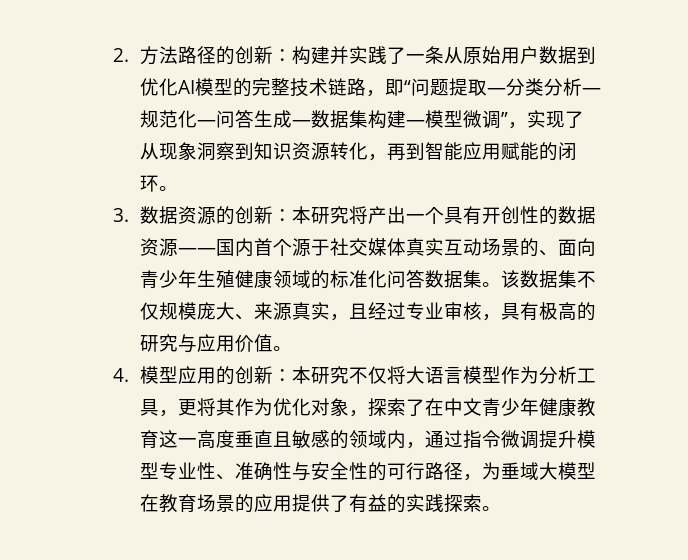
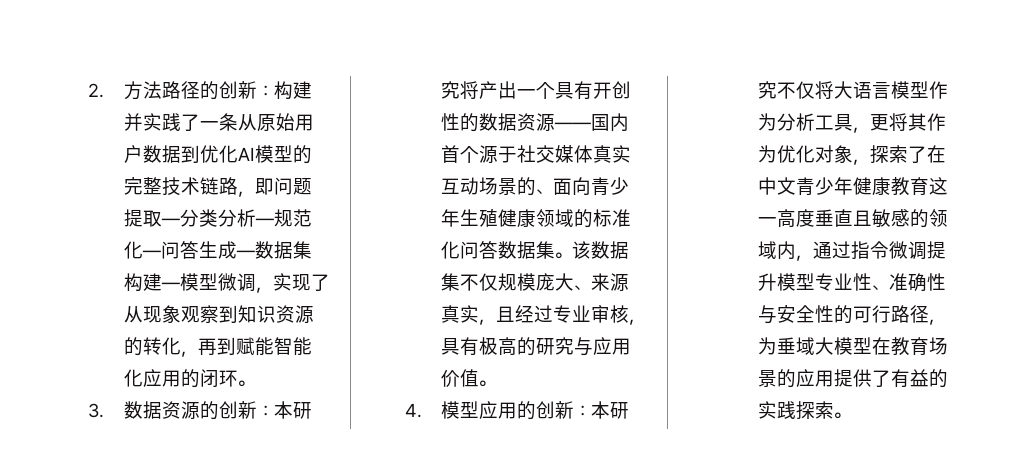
- 2.方法路径的创新：构建并实践了一条从原始用户数据到优化AI模型的完整技术链路，即“问题提取—分类分析—规范化—问答生成—数据集构建—模型微调”，实现了从现象洞察到知识资源转化，再到智能应用赋能的闭环。
+ 2.方法路径的创新：构建并实践了一条从原始用户数据到优化AI模型的完整技术链路，即问题提取—分类分析—规范化—问答生成—数据集构建—模型微调，实现了从现象观察到知识资源的转化，再到赋能智能化应用的闭环。

